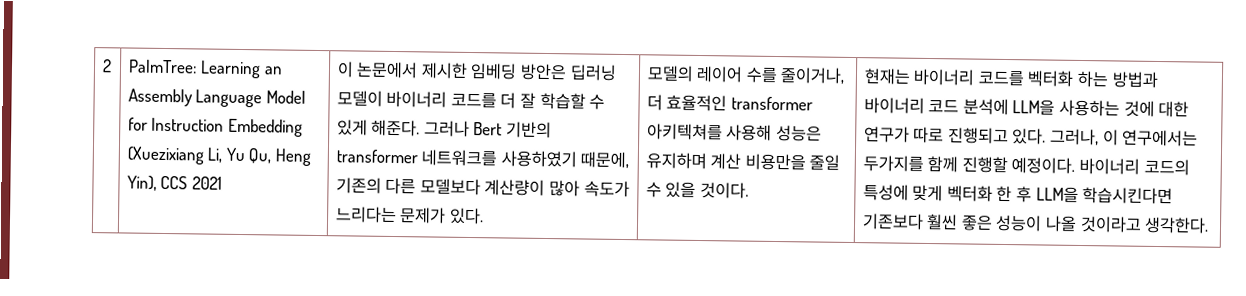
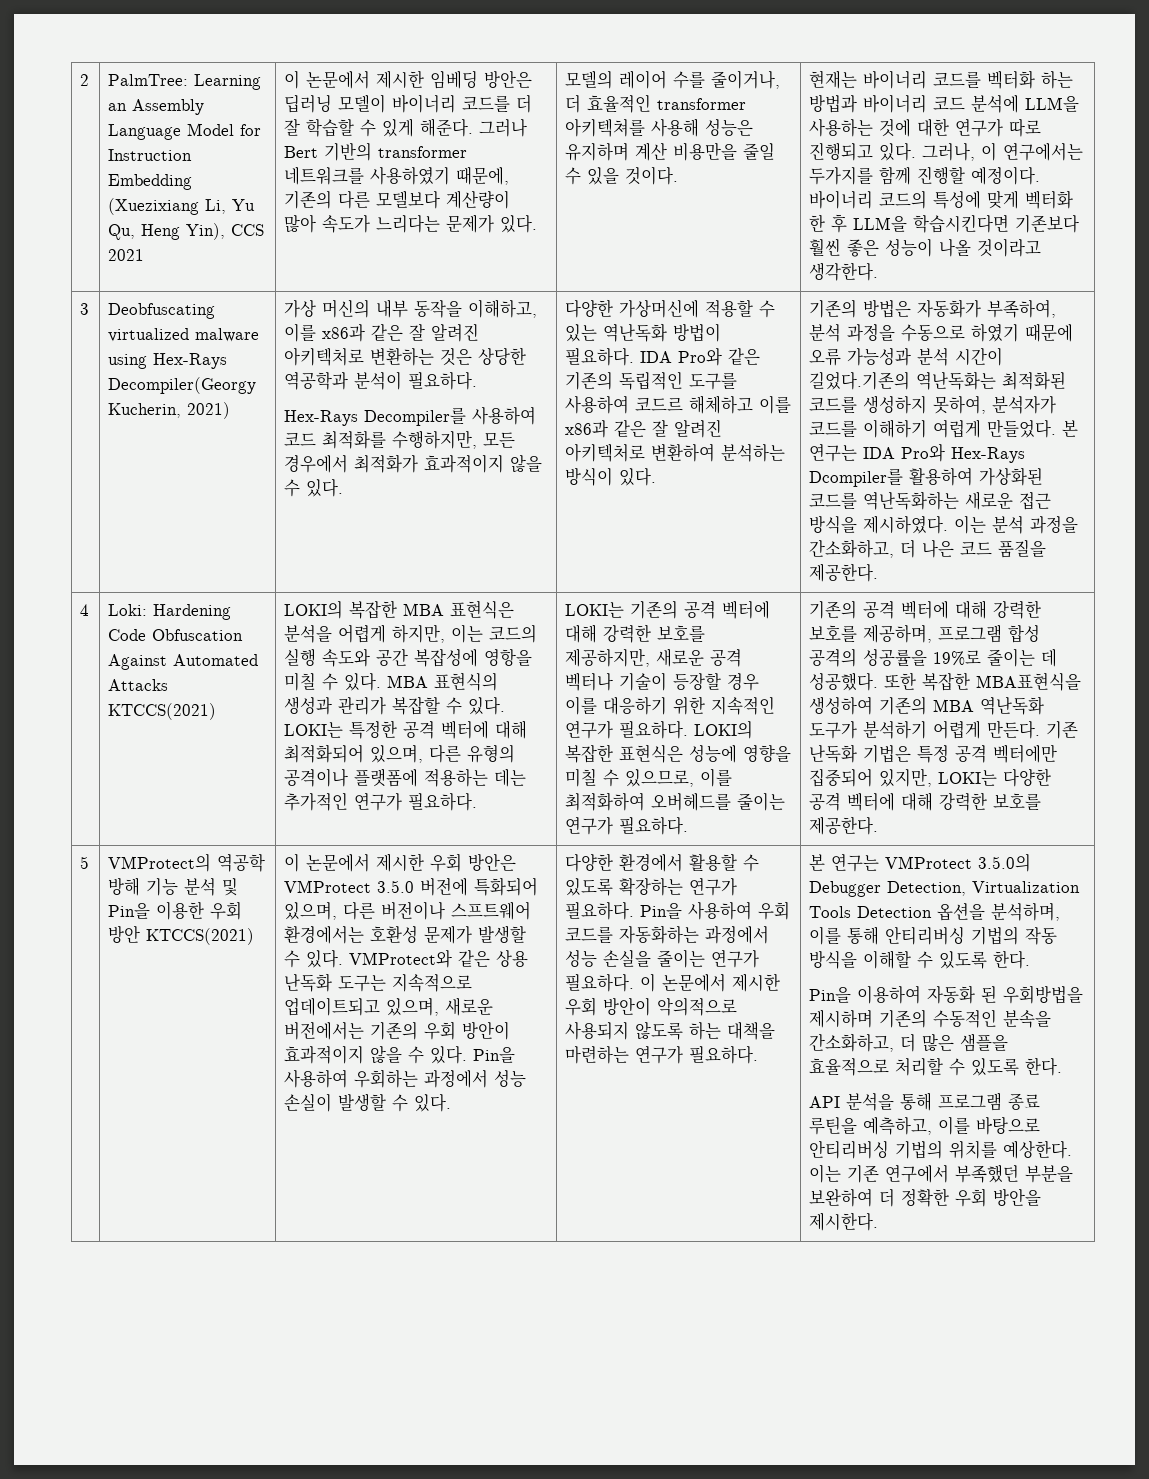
+ 3 | Deobfuscating virtualized malware using Hex-Rays Decompiler(Georgy Kucherin, 2021) | 가상 머신의 내부 동작을 이해하고, 이를 x86과 같은 잘 알려진 아키텍처로 변환하는 것은 상당한 역공학과 분석이 필요하다.
+ Hex-Rays Decompiler를 사용하여 코드 최적화를 수행하지만, 모든 경우에서 최적화가 효과적이지 않을 수 있다. | 다양한 가상머신에 적용할 수 있는 역난독화 방법이 필요하다. IDA Pro와 같은 기존의 독립적인 도구를 사용하여 코드르 해체하고 이를 x86과 같은 잘 알려진 아키텍처로 변환하여 분석하는 방식이 있다. | 기존의 방법은 자동화가 부족하여, 분석 과정을 수동으로 하였기 때문에 오류 가능성과 분석 시간이 길었다.기존의 역난독화는 최적화된 코드를 생성하지 못하여, 분석자가 코드를 이해하기 여럽게 만들었다. 본 연구는 IDA Pro와 Hex-Rays Dcompiler를 활용하여 가상화된 코드를 역난독화하는 새로운 접근 방식을 제시하였다. 이는 분석 과정을 간소화하고, 더 나은 코드 품질을 제공한다.
+ 4 | Loki: Hardening Code Obfuscation Against Automated Attacks KTCCS(2021) | LOKI의 복잡한 MBA 표현식은 분석을 어렵게 하지만, 이는 코드의 실행 속도와 공간 복잡성에 영항을 미칠 수 있다. MBA 표현식의 생성과 관리가 복잡할 수 있다. LOKI는 특정한 공격 벡터에 대해 최적화되어 있으며, 다른 유형의 공격이나 플랫폼에 적용하는 데는 추가적인 연구가 필요하다. | LOKI는 기존의 공격 벡터에 대해 강력한 보호를 제공하지만, 새로운 공격 벡터나 기술이 등장할 경우 이를 대응하기 위한 지속적인 연구가 필요하다. LOKI의 복잡한 표현식은 성능에 영향을 미칠 수 있으므로, 이를 최적화하여 오버헤드를 줄이는 연구가 필요하다. | 기존의 공격 벡터에 대해 강력한 보호를 제공하며, 프로그램 합성 공격의 성공률을 19%로 줄이는 데 성공했다. 또한 복잡한 MBA표현식을 생성하여 기존의 MBA 역난독화 도구가 분석하기 어렵게 만든다. 기존 난독화 기법은 특정 공격 벡터에만 집중되어 있지만, LOKI는 다양한 공격 벡터에 대해 강력한 보호를 제공한다.
+ 5 | VMProtect의 역공학 방해 기능 분석 및 Pin을 이용한 우회 방안 KTCCS(2021) | 이 논문에서 제시한 우회 방안은 VMProtect 3.5.0 버전에 특화되어 있으며, 다른 버전이나 스프트웨어 환경에서는 호환성 문제가 발생할 수 있다. VMProtect와 같은 상용 난독화 도구는 지속적으로 업데이트되고 있으며, 새로운 버전에서는 기존의 우회 방안이 효과적이지 않을 수 있다. Pin을 사용하여 우회하는 과정에서 성능 손실이 발생할 수 있다. | 다양한 환경에서 활용할 수 있도록 확장하는 연구가 필요하다. Pin을 사용하여 우회 코드를 자동화하는 과정에서 성능 손실을 줄이는 연구가 필요하다. 이 논문에서 제시한 우회 방안이 악의적으로 사용되지 않도록 하는 대책을 마련하는 연구가 필요하다. | 본 연구는 VMProtect 3.5.0의 Debugger Detection, Virtualization Tools Detection 옵션을 분석하며, 이를 통해 안티리버싱 기법의 작동 방식을 이해할 수 있도록 한다.
+ Pin을 이용하여 자동화 된 우회방법을 제시하며 기존의 수동적인 분속을 간소화하고, 더 많은 샘플을 효율적으로 처리할 수 있도록 한다.
+ API 분석을 통해 프로그램 종료 루틴을 예측하고, 이를 바탕으로 안티리버싱 기법의 위치를 예상한다. 이는 기존 연구에서 부족했던 부분을 보완하여 더 정확한 우회 방안을 제시한다.

